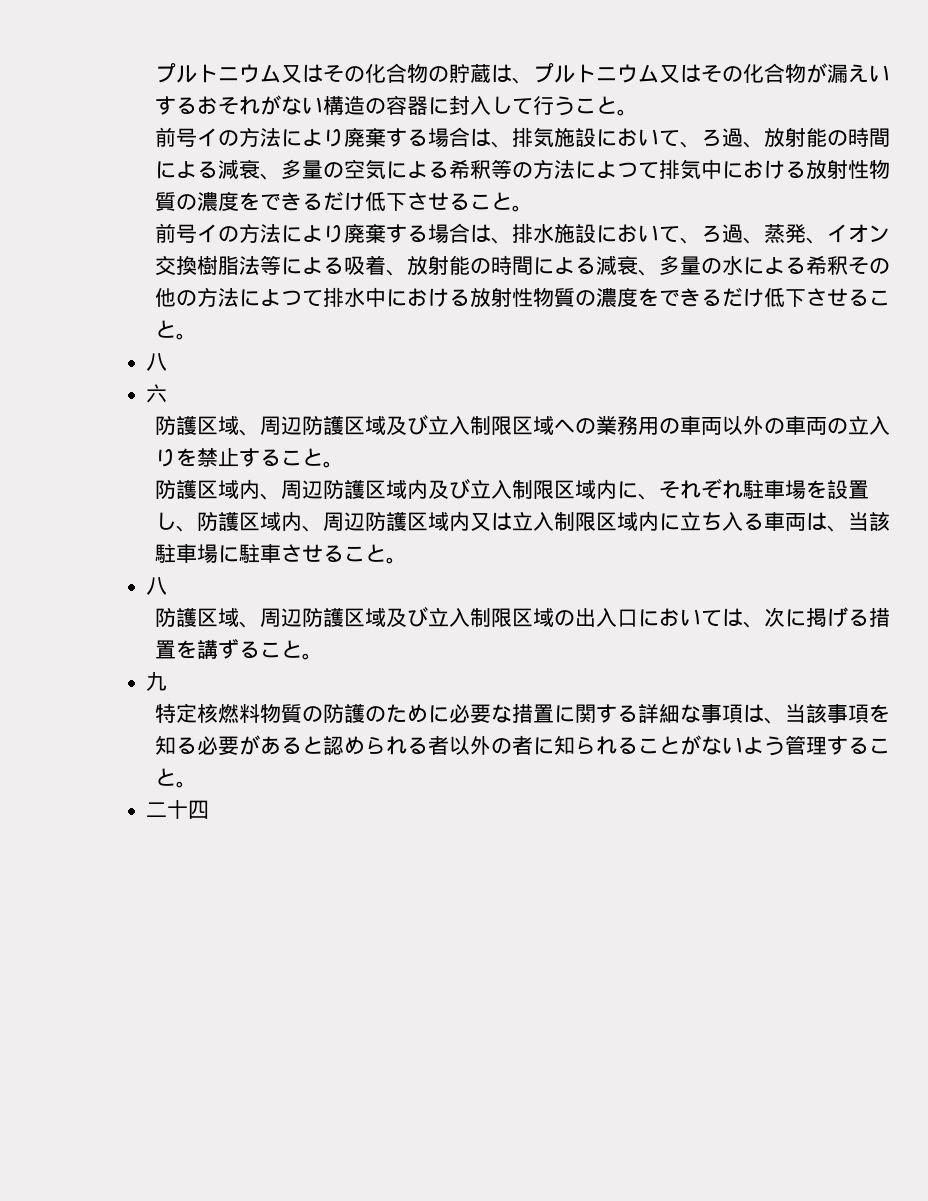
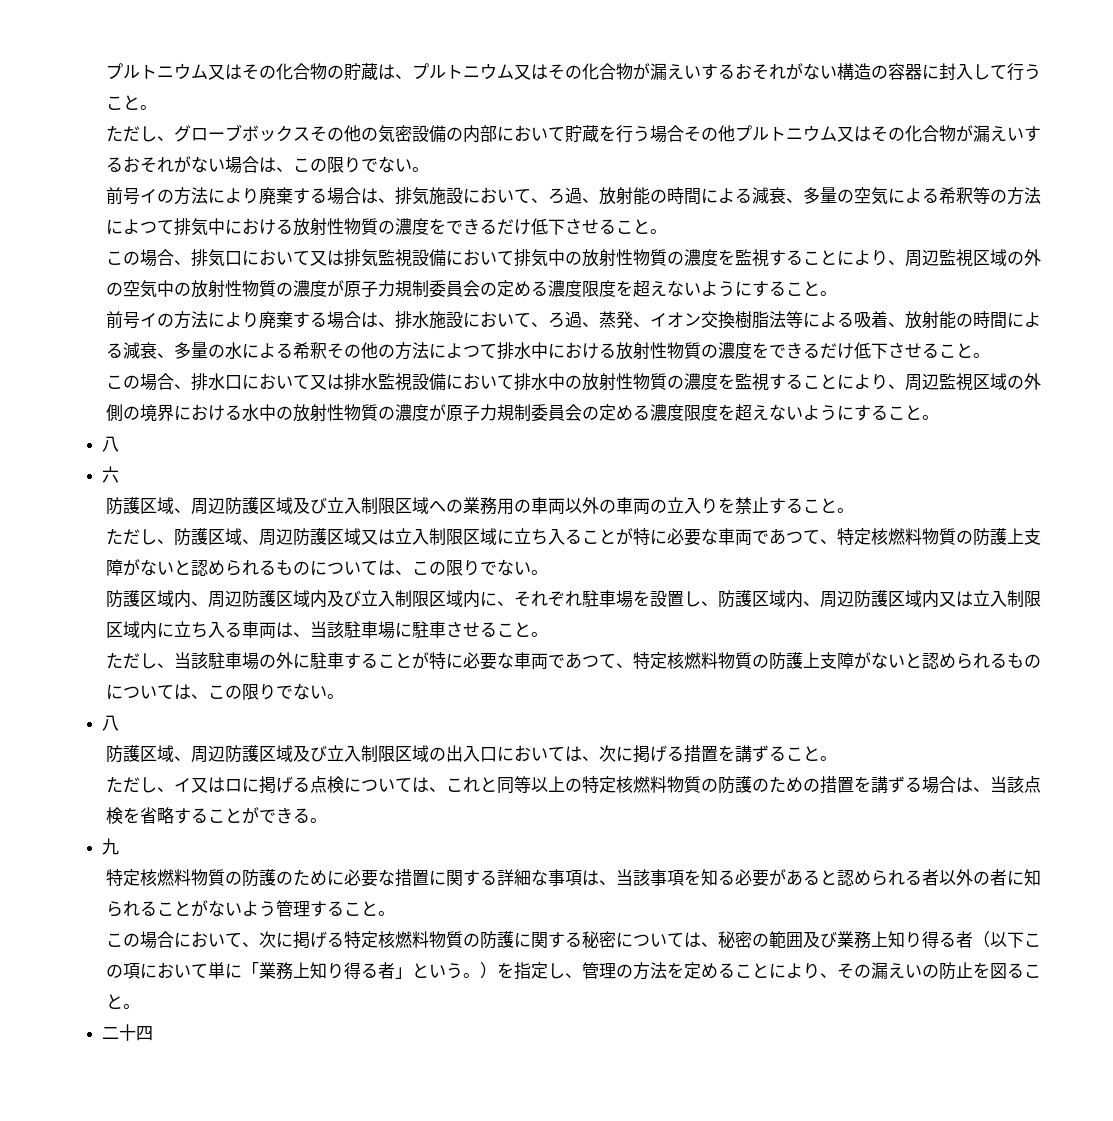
+ ただし、グローブボックスその他の気密設備の内部において貯蔵を行う場合その他プルトニウム又はその化合物が漏えいするおそれがない場合は、この限りでない。
+ この場合、排気口において又は排気監視設備において排気中の放射性物質の濃度を監視することにより、周辺監視区域の外の空気中の放射性物質の濃度が原子力規制委員会の定める濃度限度を超えないようにすること。
+ この場合、排水口において又は排水監視設備において排水中の放射性物質の濃度を監視することにより、周辺監視区域の外側の境界における水中の放射性物質の濃度が原子力規制委員会の定める濃度限度を超えないようにすること。
+ ただし、防護区域、周辺防護区域又は立入制限区域に立ち入ることが特に必要な車両であつて、特定核燃料物質の防護上支障がないと認められるものについては、この限りでない。
+ ただし、当該駐車場の外に駐車することが特に必要な車両であつて、特定核燃料物質の防護上支障がないと認められるものについては、この限りでない。
+ ただし、イ又はロに掲げる点検については、これと同等以上の特定核燃料物質の防護のための措置を講ずる場合は、当該点検を省略することができる。
+ この場合において、次に掲げる特定核燃料物質の防護に関する秘密については、秘密の範囲及び業務上知り得る者（以下この項において単に「業務上知り得る者」という。）を指定し、管理の方法を定めることにより、その漏えいの防止を図ること。

